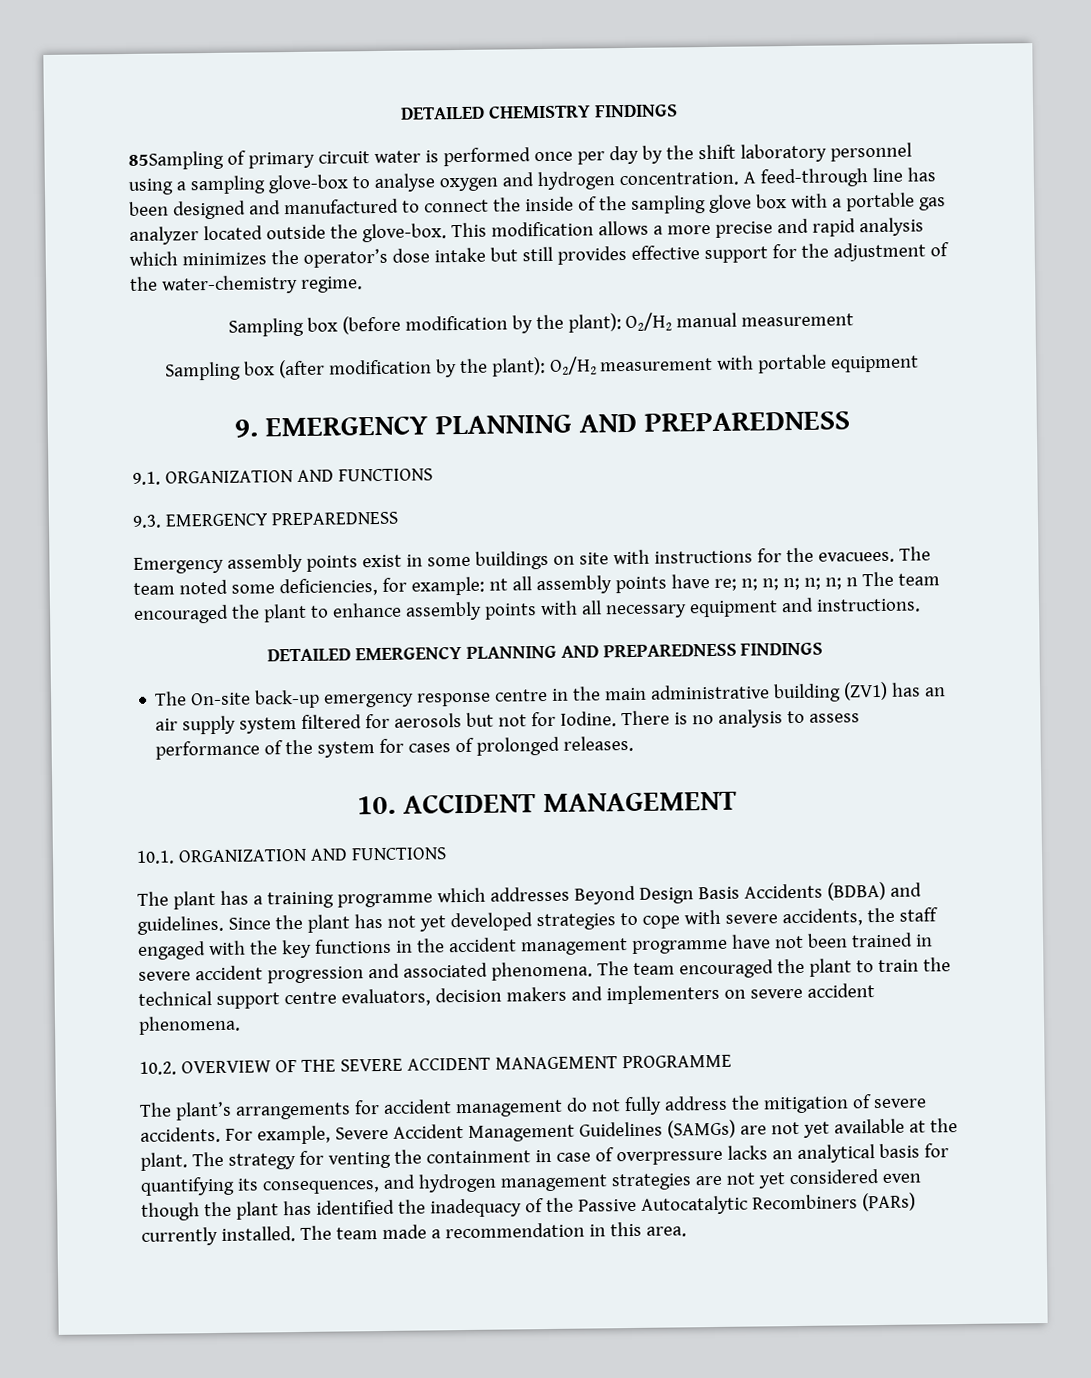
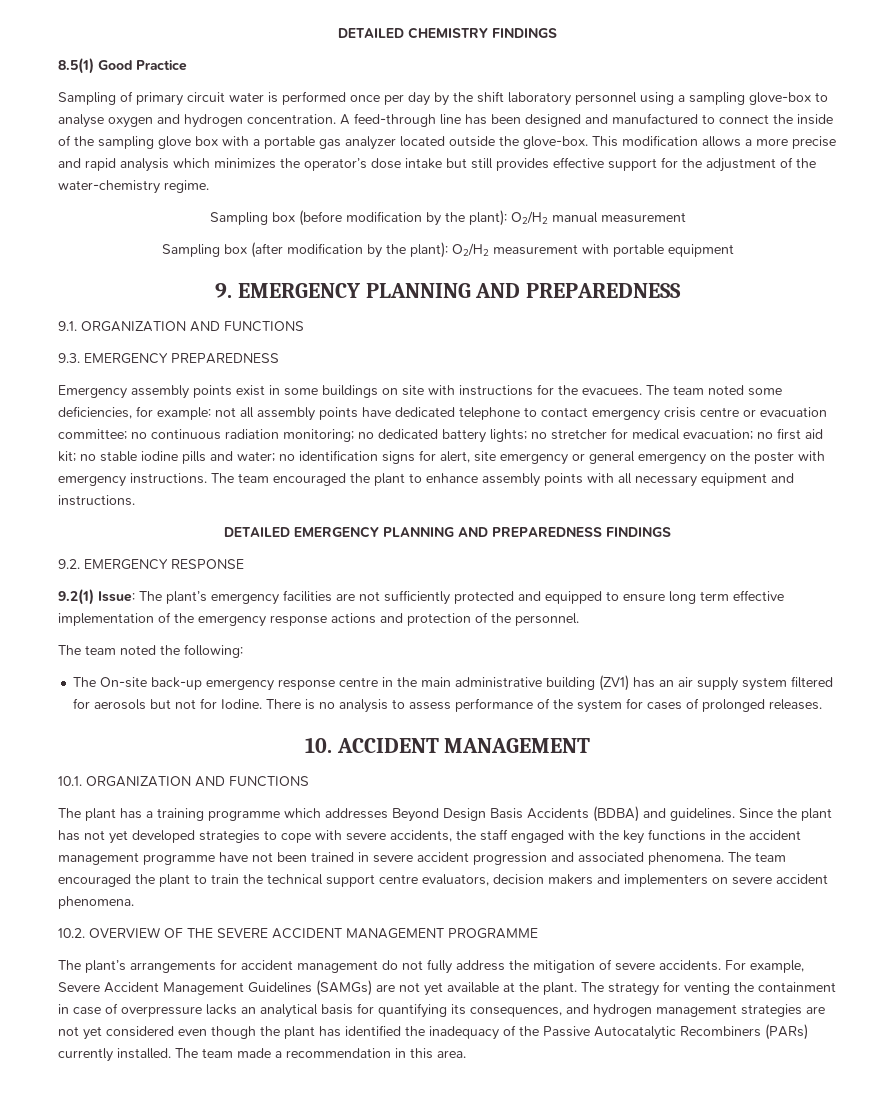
- 85Sampling of primary circuit water is performed once per day by the shift laboratory personnel using a sampling glove-box to analyse oxygen and hydrogen concentration.
+ 8.5(1) Good Practice
+ Sampling of primary circuit water is performed once per day by the shift laboratory personnel using a sampling glove-box to analyse oxygen and hydrogen concentration.
- The team noted some deficiencies, for example: nt all assembly points have re; n; n; n; n; n; n The team encouraged the plant to enhance assembly points with all necessary equipment and instructions.
+ The team noted some deficiencies, for example: not all assembly points have dedicated telephone to contact emergency crisis centre or evacuation committee; no continuous radiation monitoring; no dedicated battery lights; no stretcher for medical evacuation; no first aid kit; no stable iodine pills and water; no identification signs for alert, site emergency or general emergency on the poster with emergency instructions. The team encouraged the plant to enhance assembly points with all necessary equipment and instructions.
+ 9.2. EMERGENCY RESPONSE
+ 9.2(1) Issue: The plant’s emergency facilities are not sufficiently protected and equipped to ensure long term effective implementation of the emergency response actions and protection of the personnel.
+ The team noted the following:

